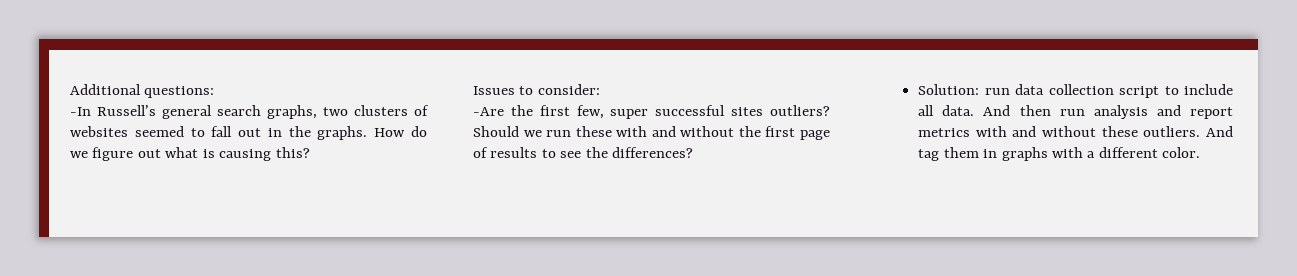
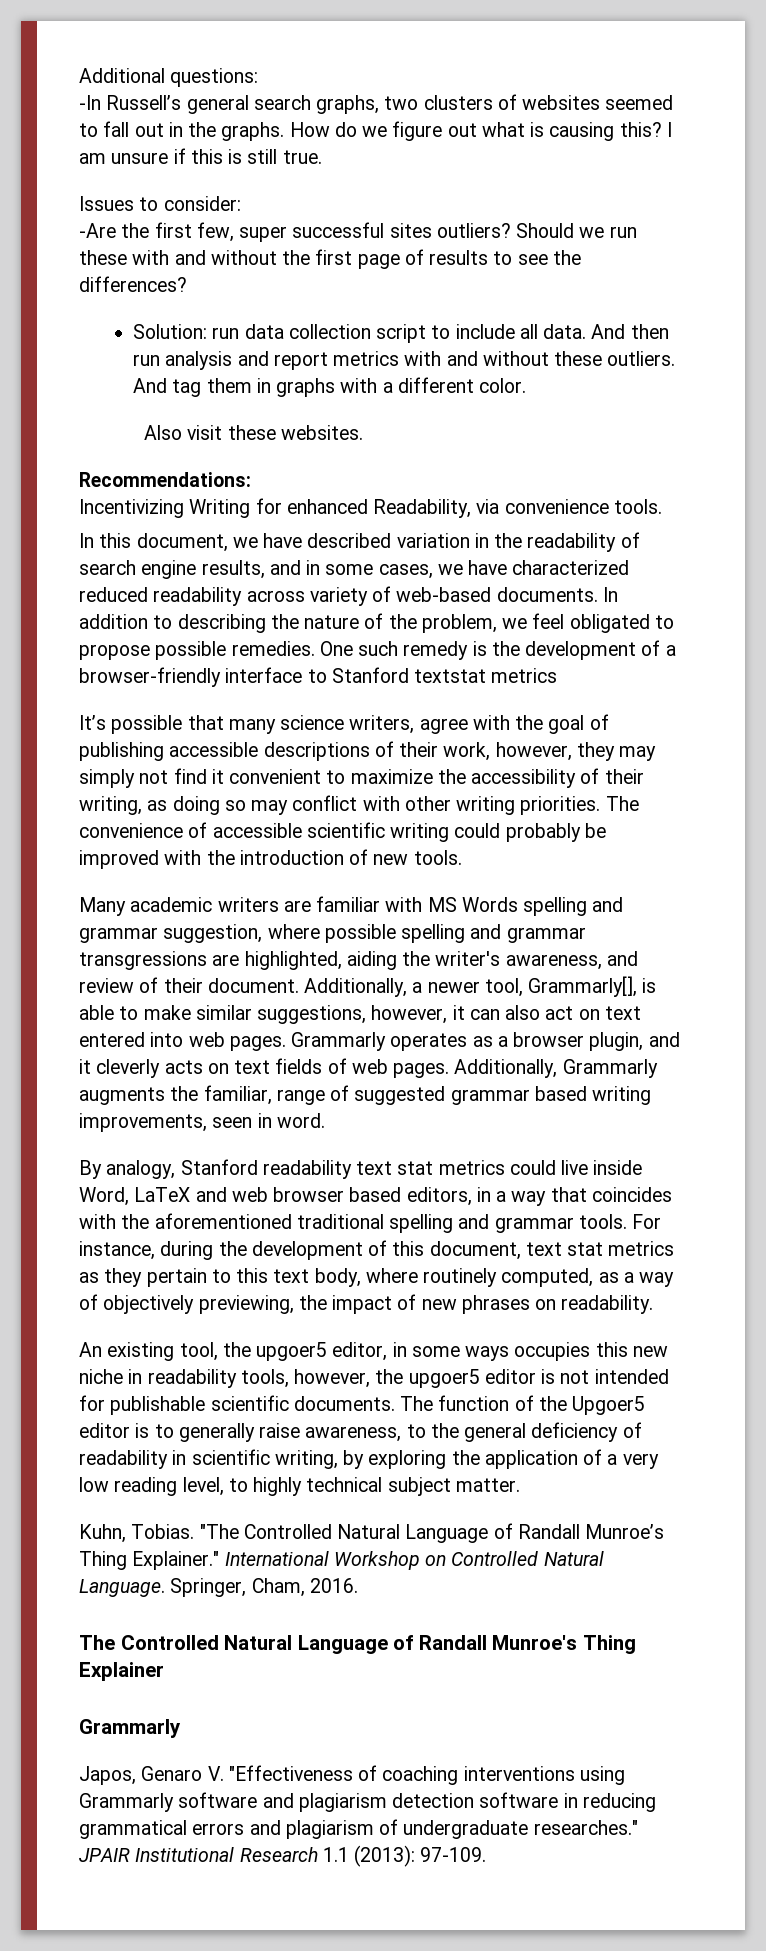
+ I am unsure if this is still true.
+ Also visit these websites.
+ Recommendations:
+ Incentivizing Writing for enhanced Readability, via convenience tools.
+ In this document, we have described variation in the readability of search engine results, and in some cases, we have characterized reduced readability across variety of web-based documents. In addition to describing the nature of the problem, we feel obligated to propose possible remedies. One such remedy is the development of a browser-friendly interface to Stanford textstat metrics
+ It’s possible that many science writers, agree with the goal of publishing accessible descriptions of their work, however, they may simply not find it convenient to maximize the accessibility of their writing, as doing so may conflict with other writing priorities. The convenience of accessible scientific writing could probably be improved with the introduction of new tools.
+ Many academic writers are familiar with MS Words spelling and grammar suggestion, where possible spelling and grammar transgressions are highlighted, aiding the writer's awareness, and review of their document. Additionally, a newer tool, Grammarly[], is able to make similar suggestions, however, it can also act on text entered into web pages. Grammarly operates as a browser plugin, and it cleverly acts on text fields of web pages. Additionally, Grammarly augments the familiar, range of suggested grammar based writing improvements, seen in word.
+ By analogy, Stanford readability text stat metrics could live inside Word, LaTeX and web browser based editors, in a way that coincides with the aforementioned traditional spelling and grammar tools. For instance, during the development of this document, text stat metrics as they pertain to this text body, where routinely computed, as a way of objectively previewing, the impact of new phrases on readability.
+ An existing tool, the upgoer5 editor, in some ways occupies this new niche in readability tools, however, the upgoer5 editor is not intended for publishable scientific documents. The function of the Upgoer5 editor is to generally raise awareness, to the general deficiency of readability in scientific writing, by exploring the application of a very low reading level, to highly technical subject matter.
+ Kuhn, Tobias. "The Controlled Natural Language of Randall Munroe’s Thing Explainer." International Workshop on Controlled Natural Language. Springer, Cham, 2016.
+ The Controlled Natural Language of Randall Munroe's Thing Explainer
+ Grammarly
+ Japos, Genaro V. "Effectiveness of coaching interventions using Grammarly software and plagiarism detection software in reducing grammatical errors and plagiarism of undergraduate researches." JPAIR Institutional Research 1.1 (2013): 97-109.

